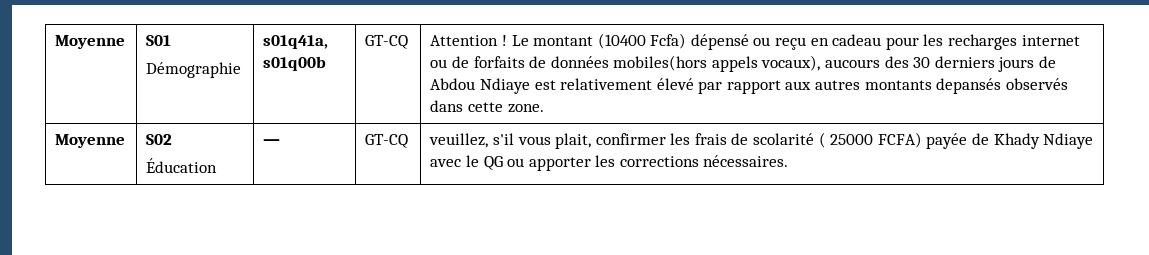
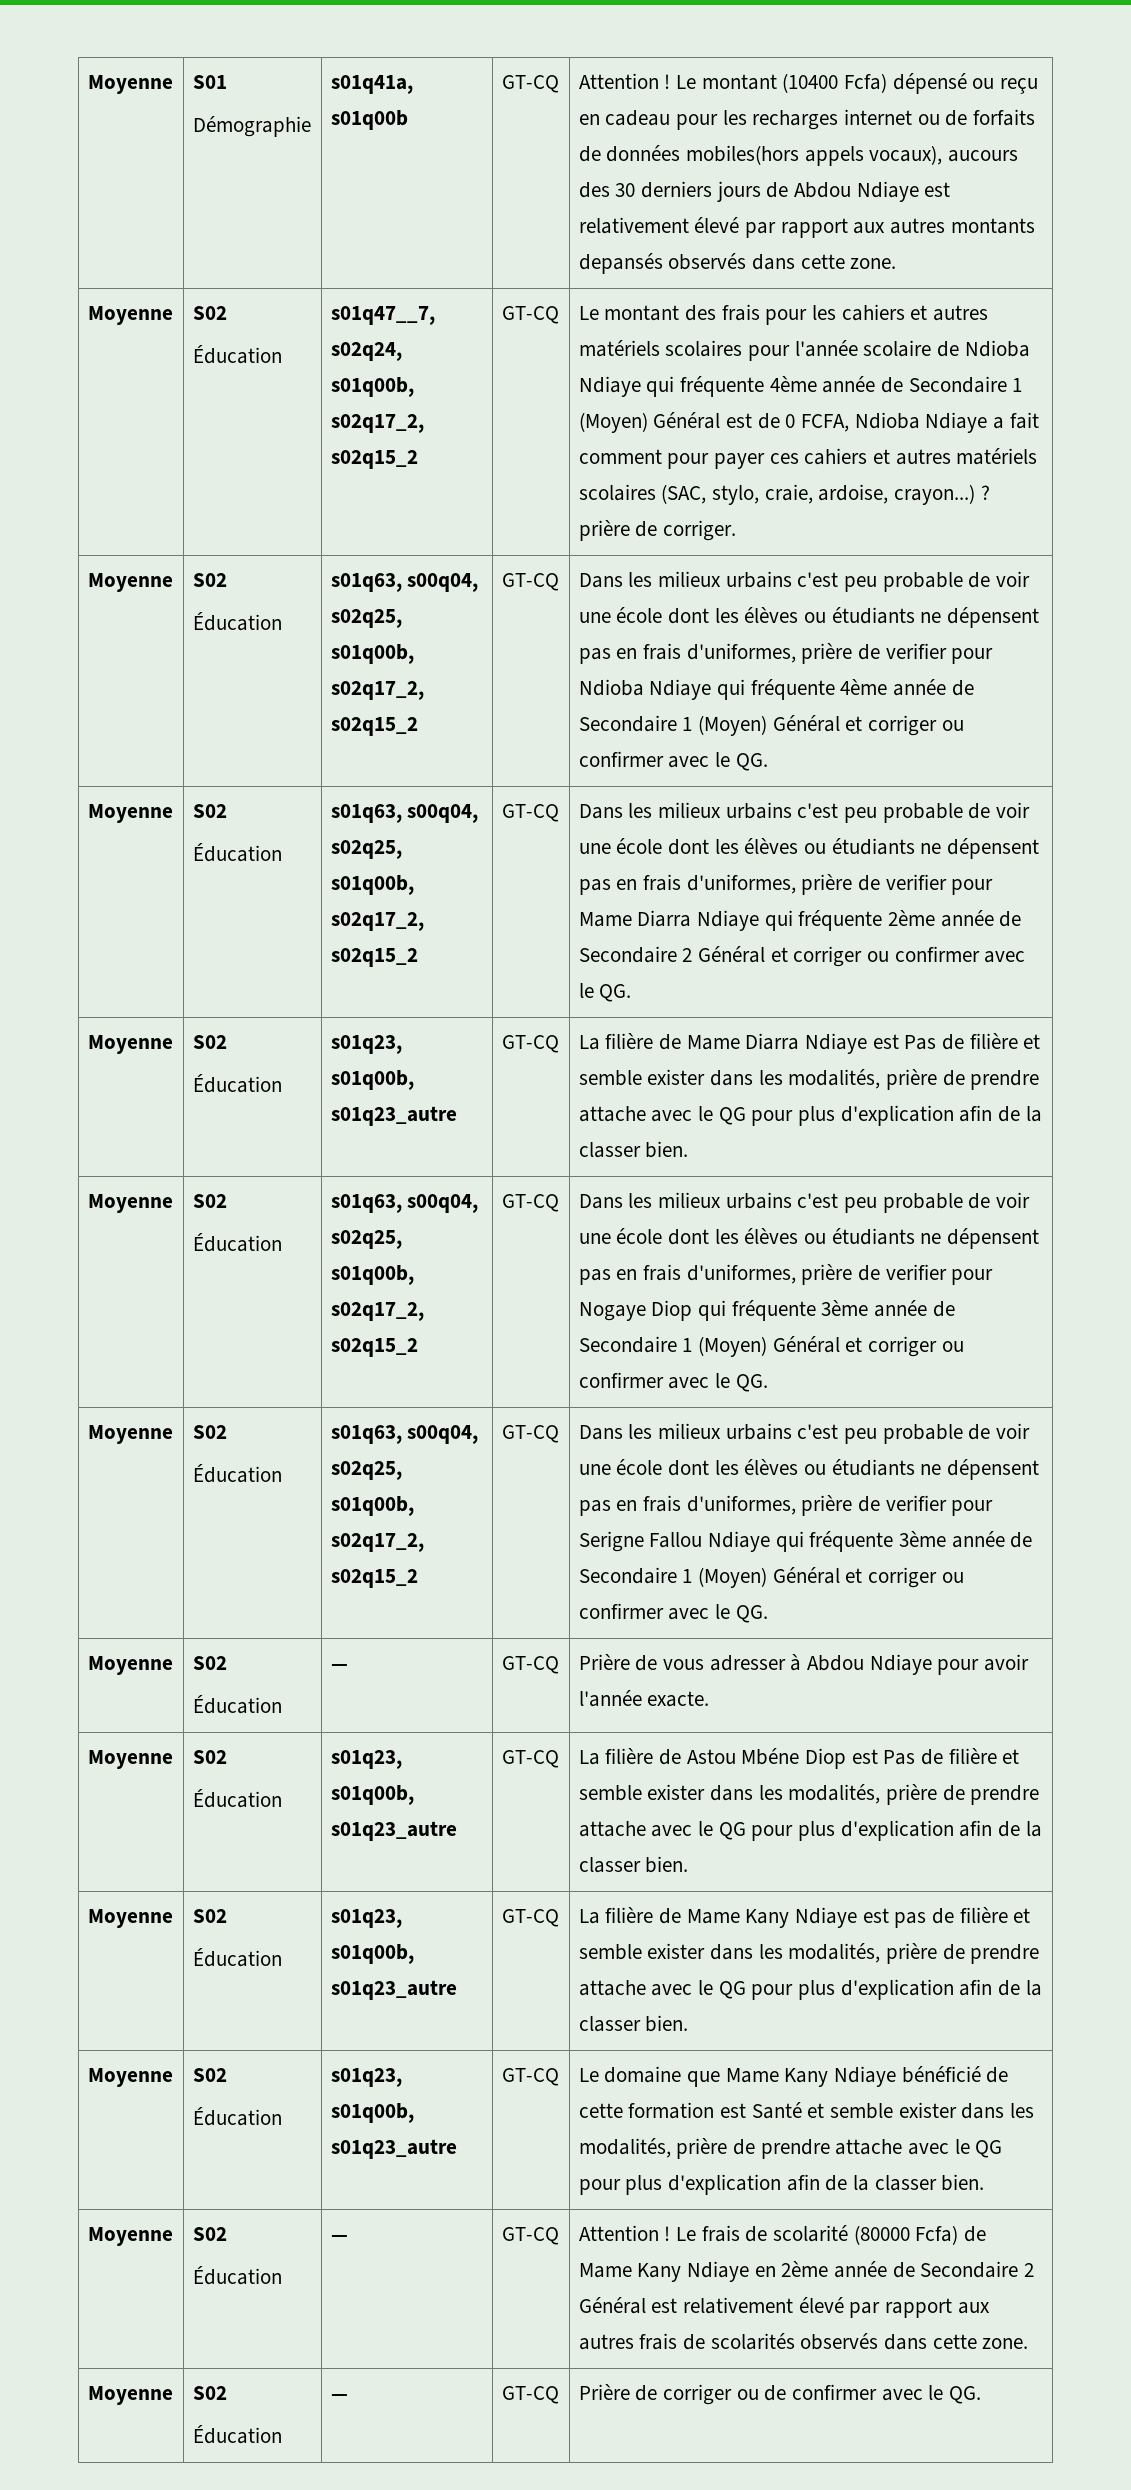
- — | GT-CQ | veuillez, s'il vous plait, confirmer les frais de scolarité ( 25000 FCFA) payée de Khady Ndiaye avec le QG ou apporter les corrections nécessaires.
+ s01q47__7, s02q24, s01q00b, s02q17_2, s02q15_2 | GT-CQ | Le montant des frais pour les cahiers et autres matériels scolaires pour l'année scolaire de Ndioba Ndiaye qui fréquente 4ème année de Secondaire 1 (Moyen) Général est de 0 FCFA, Ndioba Ndiaye a fait comment pour payer ces cahiers et autres matériels scolaires (SAC, stylo, craie, ardoise, crayon...) ? prière de corriger.
+ Moyenne | S02
+ Éducation | s01q63, s00q04, s02q25, s01q00b, s02q17_2, s02q15_2 | GT-CQ | Dans les milieux urbains c'est peu probable de voir une école dont les élèves ou étudiants ne dépensent pas en frais d'uniformes, prière de verifier pour Ndioba Ndiaye qui fréquente 4ème année de Secondaire 1 (Moyen) Général et corriger ou confirmer avec le QG.
+ Moyenne | S02
+ Éducation | s01q63, s00q04, s02q25, s01q00b, s02q17_2, s02q15_2 | GT-CQ | Dans les milieux urbains c'est peu probable de voir une école dont les élèves ou étudiants ne dépensent pas en frais d'uniformes, prière de verifier pour Mame Diarra Ndiaye qui fréquente 2ème année de Secondaire 2 Général et corriger ou confirmer avec le QG.
+ Moyenne | S02
+ Éducation | s01q23, s01q00b, s01q23_autre | GT-CQ | La filière de Mame Diarra Ndiaye est Pas de filière et semble exister dans les modalités, prière de prendre attache avec le QG pour plus d'explication afin de la classer bien.
+ Moyenne | S02
+ Éducation | s01q63, s00q04, s02q25, s01q00b, s02q17_2, s02q15_2 | GT-CQ | Dans les milieux urbains c'est peu probable de voir une école dont les élèves ou étudiants ne dépensent pas en frais d'uniformes, prière de verifier pour Nogaye Diop qui fréquente 3ème année de Secondaire 1 (Moyen) Général et corriger ou confirmer avec le QG.
+ Moyenne | S02
+ Éducation | s01q63, s00q04, s02q25, s01q00b, s02q17_2, s02q15_2 | GT-CQ | Dans les milieux urbains c'est peu probable de voir une école dont les élèves ou étudiants ne dépensent pas en frais d'uniformes, prière de verifier pour Serigne Fallou Ndiaye qui fréquente 3ème année de Secondaire 1 (Moyen) Général et corriger ou confirmer avec le QG.
+ Moyenne | S02
+ Éducation | — | GT-CQ | Prière de vous adresser à Abdou Ndiaye pour avoir l'année exacte.
+ Moyenne | S02
+ Éducation | s01q23, s01q00b, s01q23_autre | GT-CQ | La filière de Astou Mbéne Diop est Pas de filière et semble exister dans les modalités, prière de prendre attache avec le QG pour plus d'explication afin de la classer bien.
+ Moyenne | S02
+ Éducation | s01q23, s01q00b, s01q23_autre | GT-CQ | La filière de Mame Kany Ndiaye est pas de filière et semble exister dans les modalités, prière de prendre attache avec le QG pour plus d'explication afin de la classer bien.
+ Moyenne | S02
+ Éducation | s01q23, s01q00b, s01q23_autre | GT-CQ | Le domaine que Mame Kany Ndiaye bénéficié de cette formation est Santé et semble exister dans les modalités, prière de prendre attache avec le QG pour plus d'explication afin de la classer bien.
+ Moyenne | S02
+ Éducation | — | GT-CQ | Attention ! Le frais de scolarité (80000 Fcfa) de Mame Kany Ndiaye en 2ème année de Secondaire 2 Général est relativement élevé par rapport aux autres frais de scolarités observés dans cette zone.
+ Moyenne | S02
+ Éducation | — | GT-CQ | Prière de corriger ou de confirmer avec le QG.

